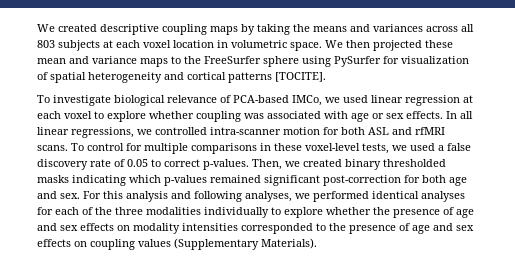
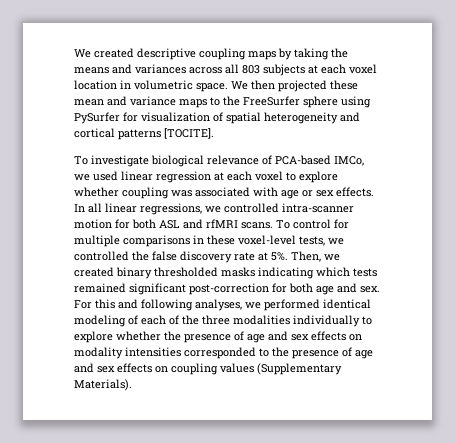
- To control for multiple comparisons in these voxel-level tests, we used a false discovery rate of 0.05 to correct p-values.
+ To control for multiple comparisons in these voxel-level tests, we controlled the false discovery rate at 5%.
- Then, we created binary thresholded masks indicating which p-values remained significant post-correction for both age and sex.
+ Then, we created binary thresholded masks indicating which tests remained significant post-correction for both age and sex.
- For this analysis and following analyses, we performed identical analyses for each of the three modalities individually to explore whether the presence of age and sex effects on modality intensities corresponded to the presence of age and sex effects on coupling values (Supplementary Materials).
+ For this and following analyses, we performed identical modeling of each of the three modalities individually to explore whether the presence of age and sex effects on modality intensities corresponded to the presence of age and sex effects on coupling values (Supplementary Materials).

